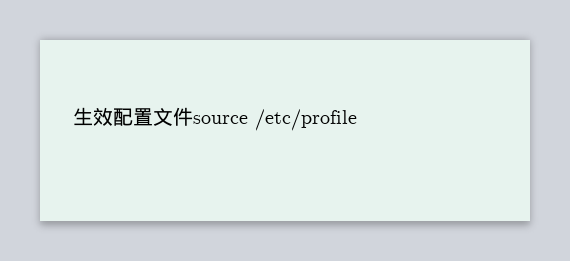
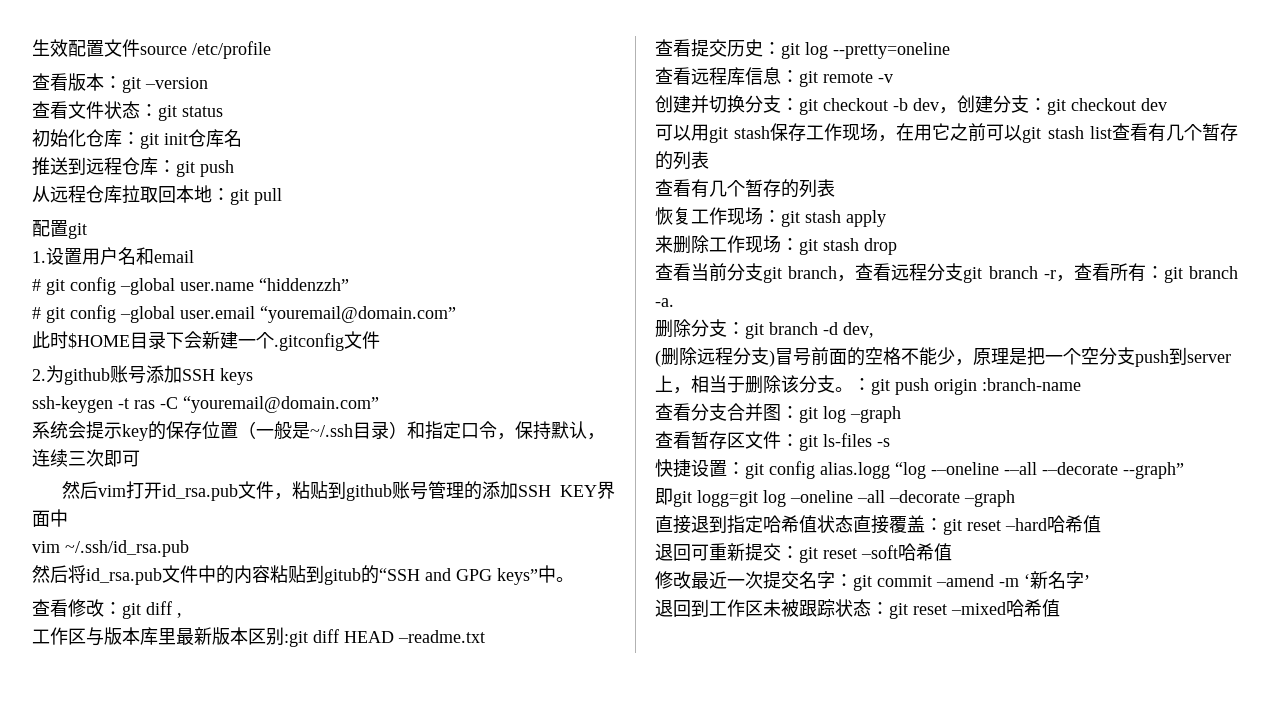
+ 查看版本：git –version
+ 查看文件状态：git status
+ 初始化仓库：git init仓库名
+ 推送到远程仓库：git push
+ 从远程仓库拉取回本地：git pull
+ 配置git
+ 1.设置用户名和email
+ # git config –global user.name “hiddenzzh”
+ # git config –global user.email “youremail@domain.com”
+ 此时$HOME目录下会新建一个.gitconfig文件
+ 2.为github账号添加SSH keys
+ ssh-keygen -t ras -C “youremail@domain.com”
+ 系统会提示key的保存位置（一般是~/.ssh目录）和指定口令，保持默认，连续三次即可
+ 然后vim打开id_rsa.pub文件，粘贴到github账号管理的添加SSH KEY界面中
+ vim ~/.ssh/id_rsa.pub
+ 然后将id_rsa.pub文件中的内容粘贴到gitub的“SSH and GPG keys”中。
+ 查看修改：git diff ,
+ 工作区与版本库里最新版本区别:git diff HEAD –readme.txt
+ 查看提交历史：git log --pretty=oneline
+ 查看远程库信息：git remote -v
+ 创建并切换分支：git checkout -b dev，创建分支：git checkout dev
+ 可以用git stash保存工作现场，在用它之前可以git stash list查看有几个暂存的列表
+ 查看有几个暂存的列表
+ 恢复工作现场：git stash apply
+ 来删除工作现场：git stash drop
+ 查看当前分支git branch，查看远程分支git branch -r，查看所有：git branch -a.
+ 删除分支：git branch -d dev,
+ (删除远程分支)冒号前面的空格不能少，原理是把一个空分支push到server上，相当于删除该分支。：git push origin :branch-name
+ 查看分支合并图：git log –graph
+ 查看暂存区文件：git ls-files -s
+ 快捷设置：git config alias.logg “log -–oneline -–all -–decorate --graph”
+ 即git logg=git log –oneline –all –decorate –graph
+ 直接退到指定哈希值状态直接覆盖：git reset –hard哈希值
+ 退回可重新提交：git reset –soft哈希值
+ 修改最近一次提交名字：git commit –amend -m ‘新名字’
+ 退回到工作区未被跟踪状态：git reset –mixed哈希值

